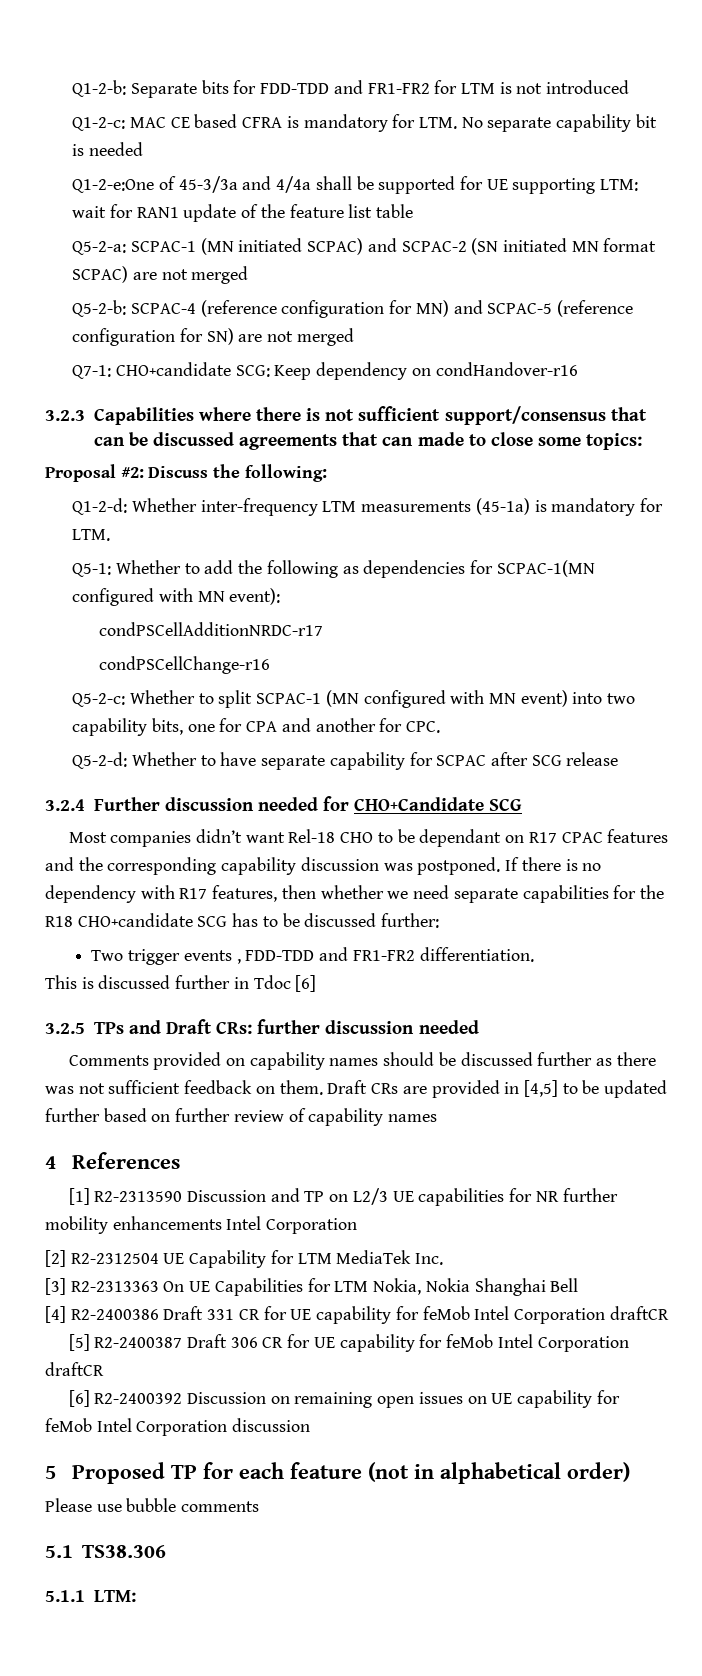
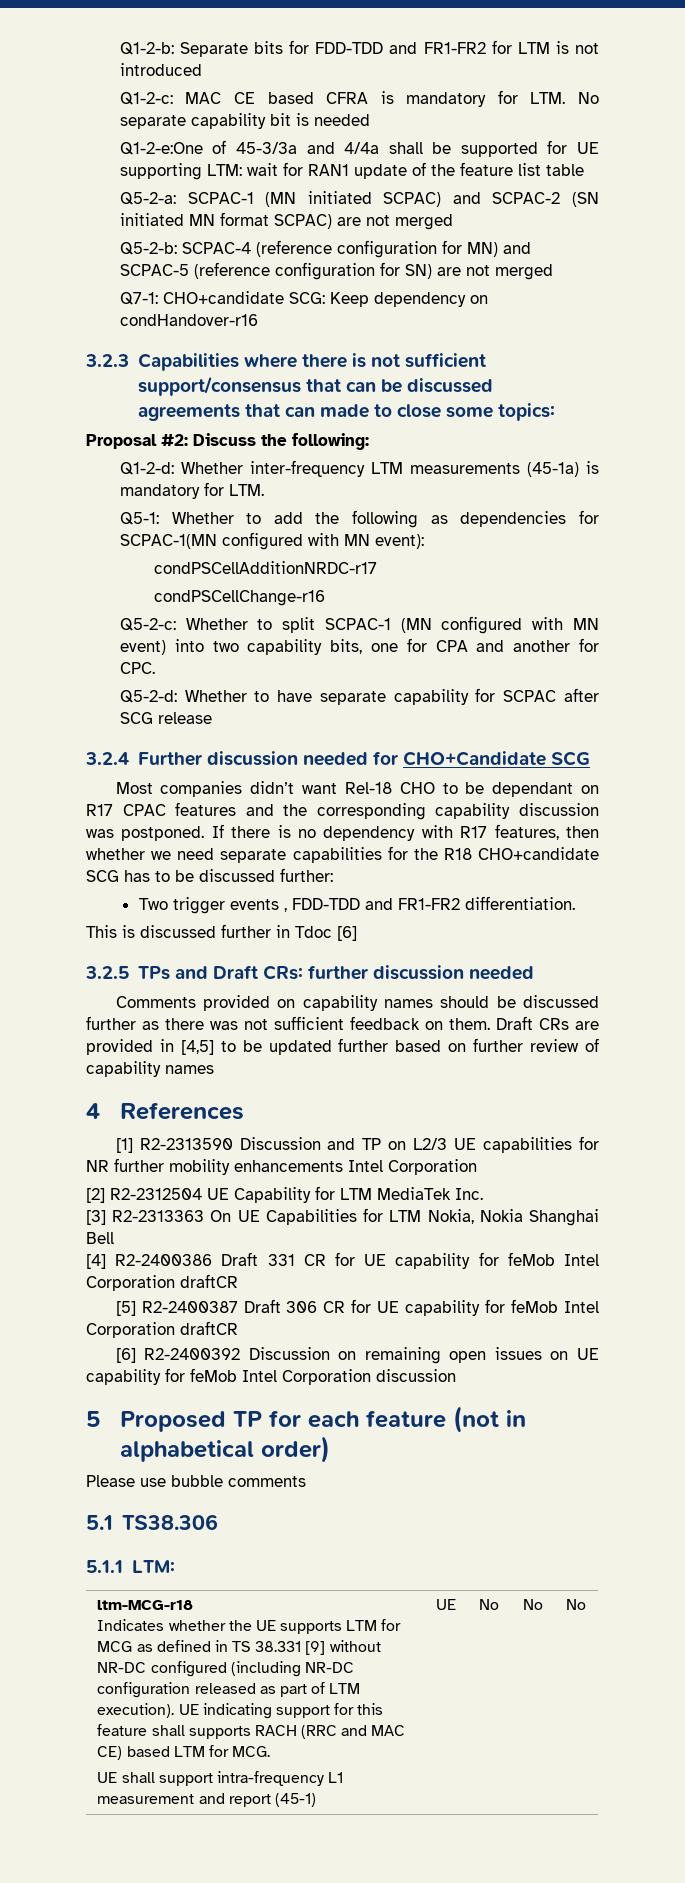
+ ltm-MCG-r18
+ Indicates whether the UE supports LTM for MCG as defined in TS 38.331 [9] without NR-DC configured (including NR-DC configuration released as part of LTM execution). UE indicating support for this feature shall supports RACH (RRC and MAC CE) based LTM for MCG.
+ UE shall support intra-frequency L1 measurement and report (45-1) | UE | No | No | No

